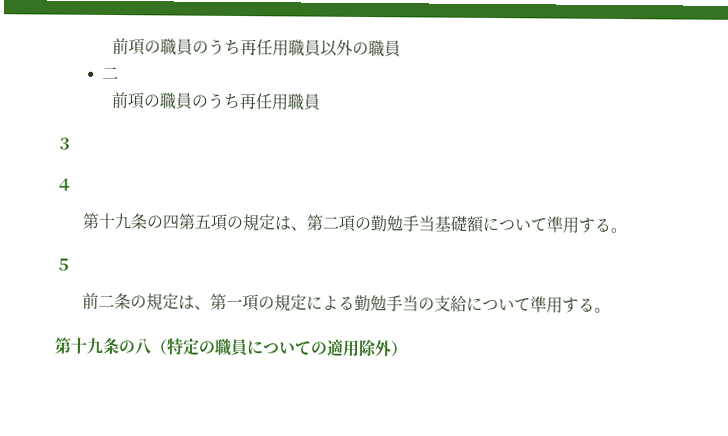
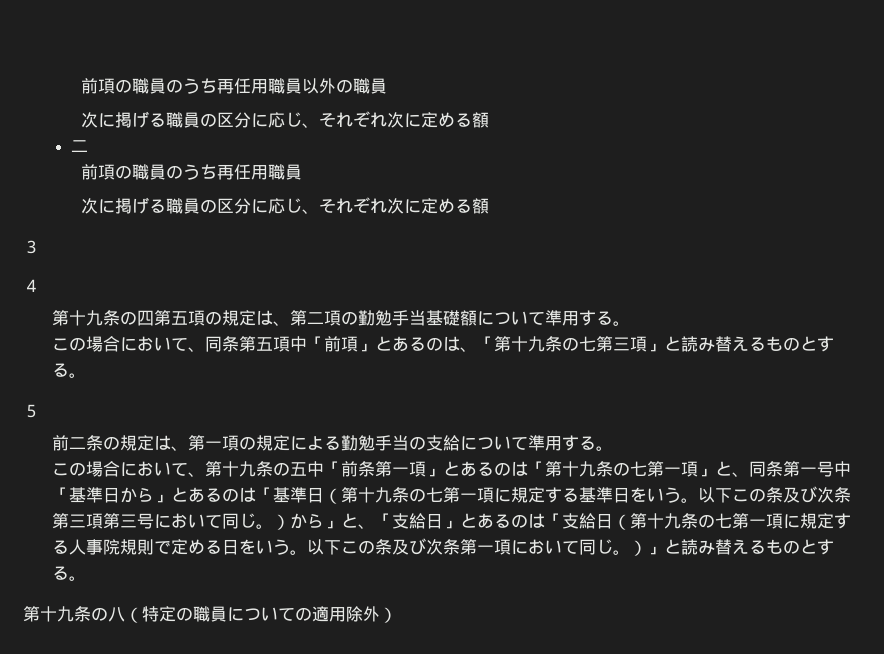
  前項の職員のうち再任用職員以外の職員
+ 次に掲げる職員の区分に応じ、それぞれ次に定める額
  二
  前項の職員のうち再任用職員
+ 次に掲げる職員の区分に応じ、それぞれ次に定める額
+ この場合において、同条第五項中「前項」とあるのは、「第十九条の七第三項」と読み替えるものとする。
+ この場合において、第十九条の五中「前条第一項」とあるのは「第十九条の七第一項」と、同条第一号中「基準日から」とあるのは「基準日（第十九条の七第一項に規定する基準日をいう。以下この条及び次条第三項第三号において同じ。）から」と、「支給日」とあるのは「支給日（第十九条の七第一項に規定する人事院規則で定める日をいう。以下この条及び次条第一項において同じ。）」と読み替えるものとする。

